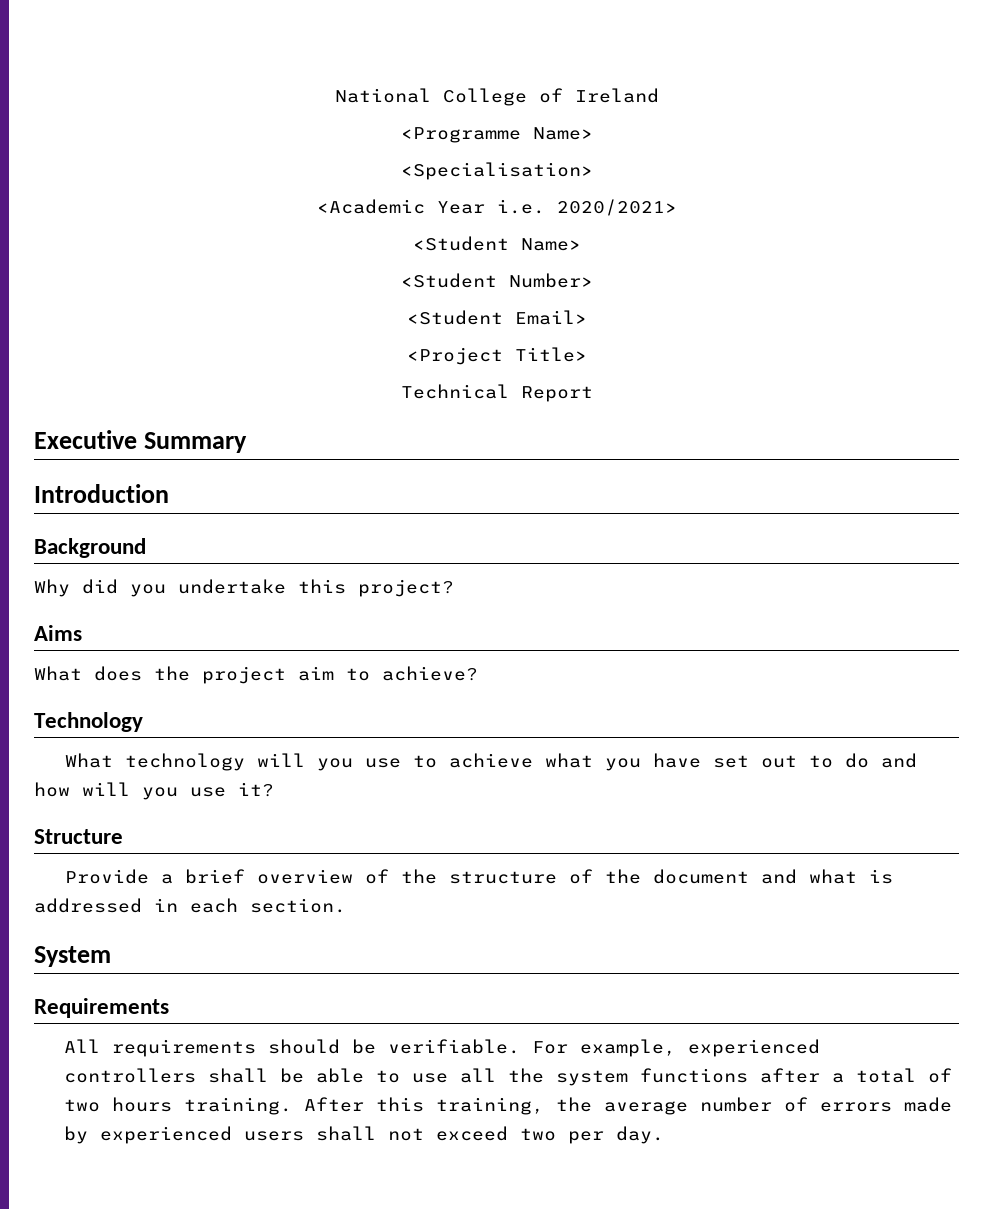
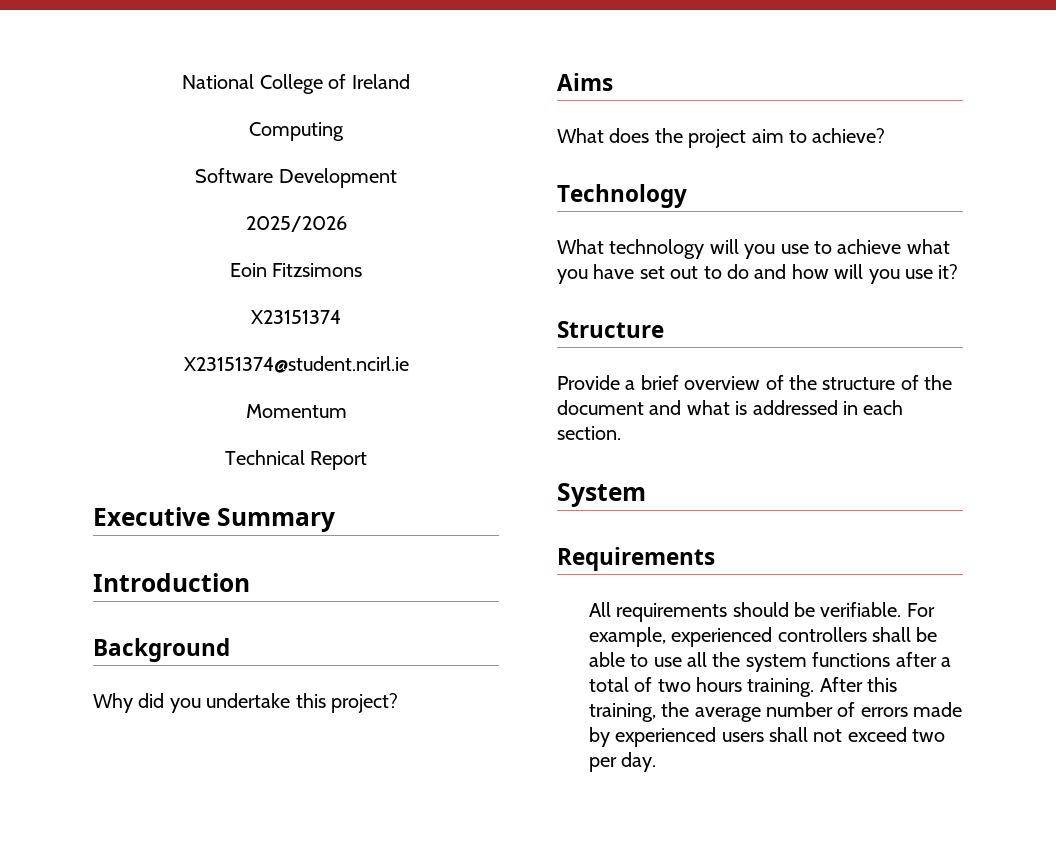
- <Programme Name>
- <Specialisation>
- <Academic Year i.e. 2020/2021>
- <Student Name>
- <Student Number>
- <Student Email>
- <Project Title>
+ Computing
+ Software Development
+ 2025/2026
+ Eoin Fitzsimons
+ X23151374
+ X23151374@student.ncirl.ie
+ Momentum

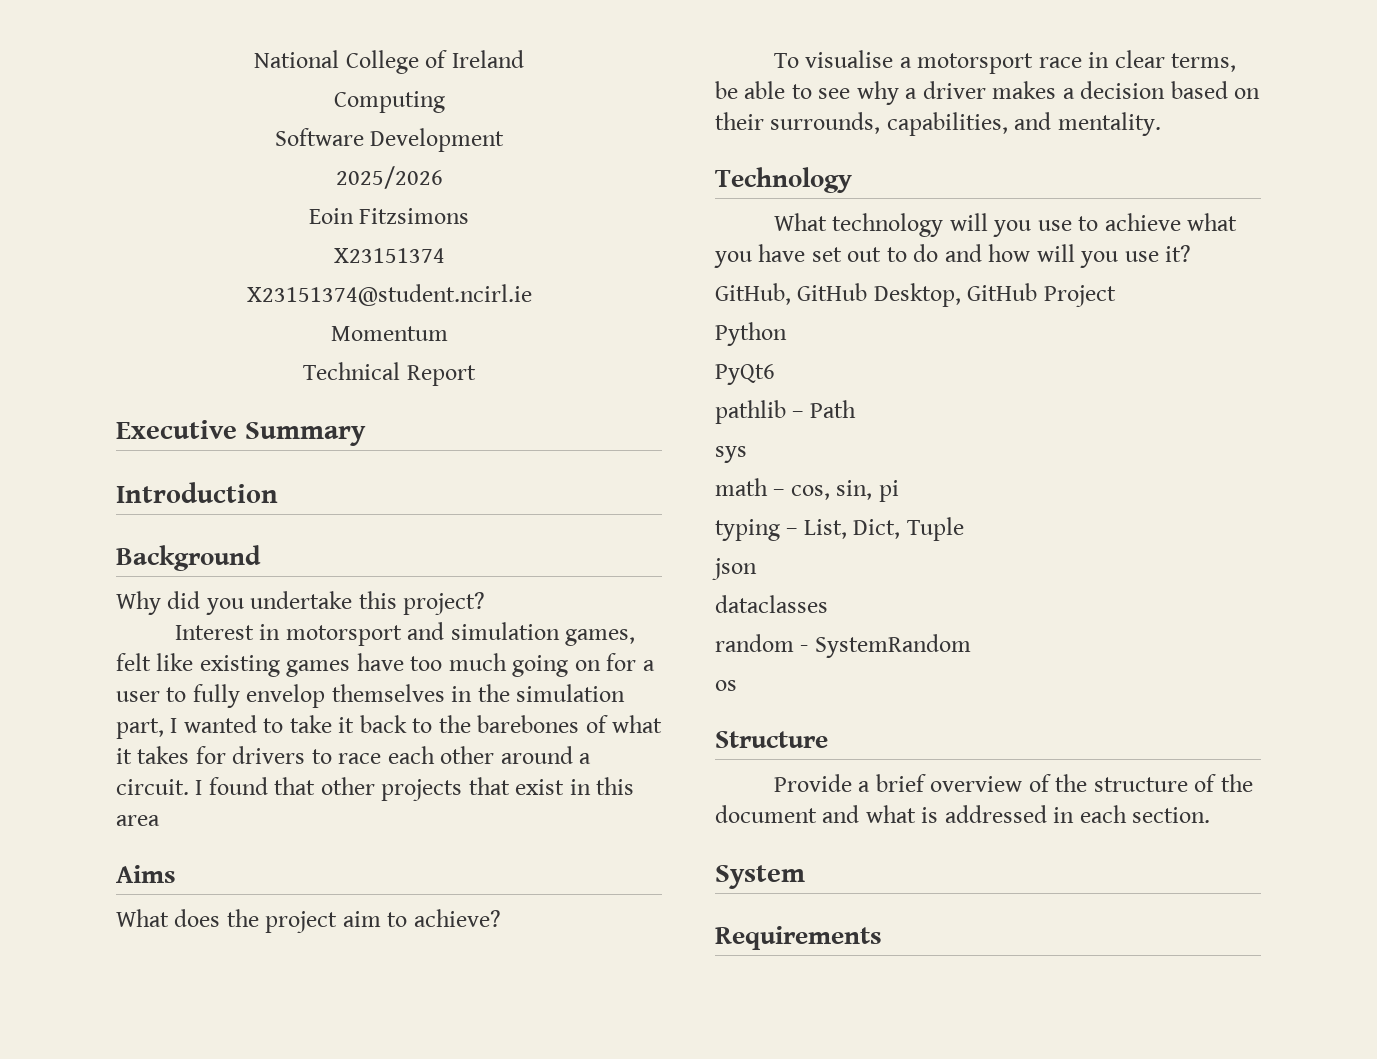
+ Interest in motorsport and simulation games, felt like existing games have too much going on for a user to fully envelop themselves in the simulation part, I wanted to take it back to the barebones of what it takes for drivers to race each other around a circuit. I found that other projects that exist in this area
+ To visualise a motorsport race in clear terms, be able to see why a driver makes a decision based on their surrounds, capabilities, and mentality.
+ GitHub, GitHub Desktop, GitHub Project
+ Python
+ PyQt6
+ pathlib – Path
+ sys
+ math – cos, sin, pi
+ typing – List, Dict, Tuple
+ json
+ dataclasses
+ random - SystemRandom
+ os
- All requirements should be verifiable. For example, experienced controllers shall be able to use all the system functions after a total of two hours training. After this training, the average number of errors made by experienced users shall not exceed two per day.

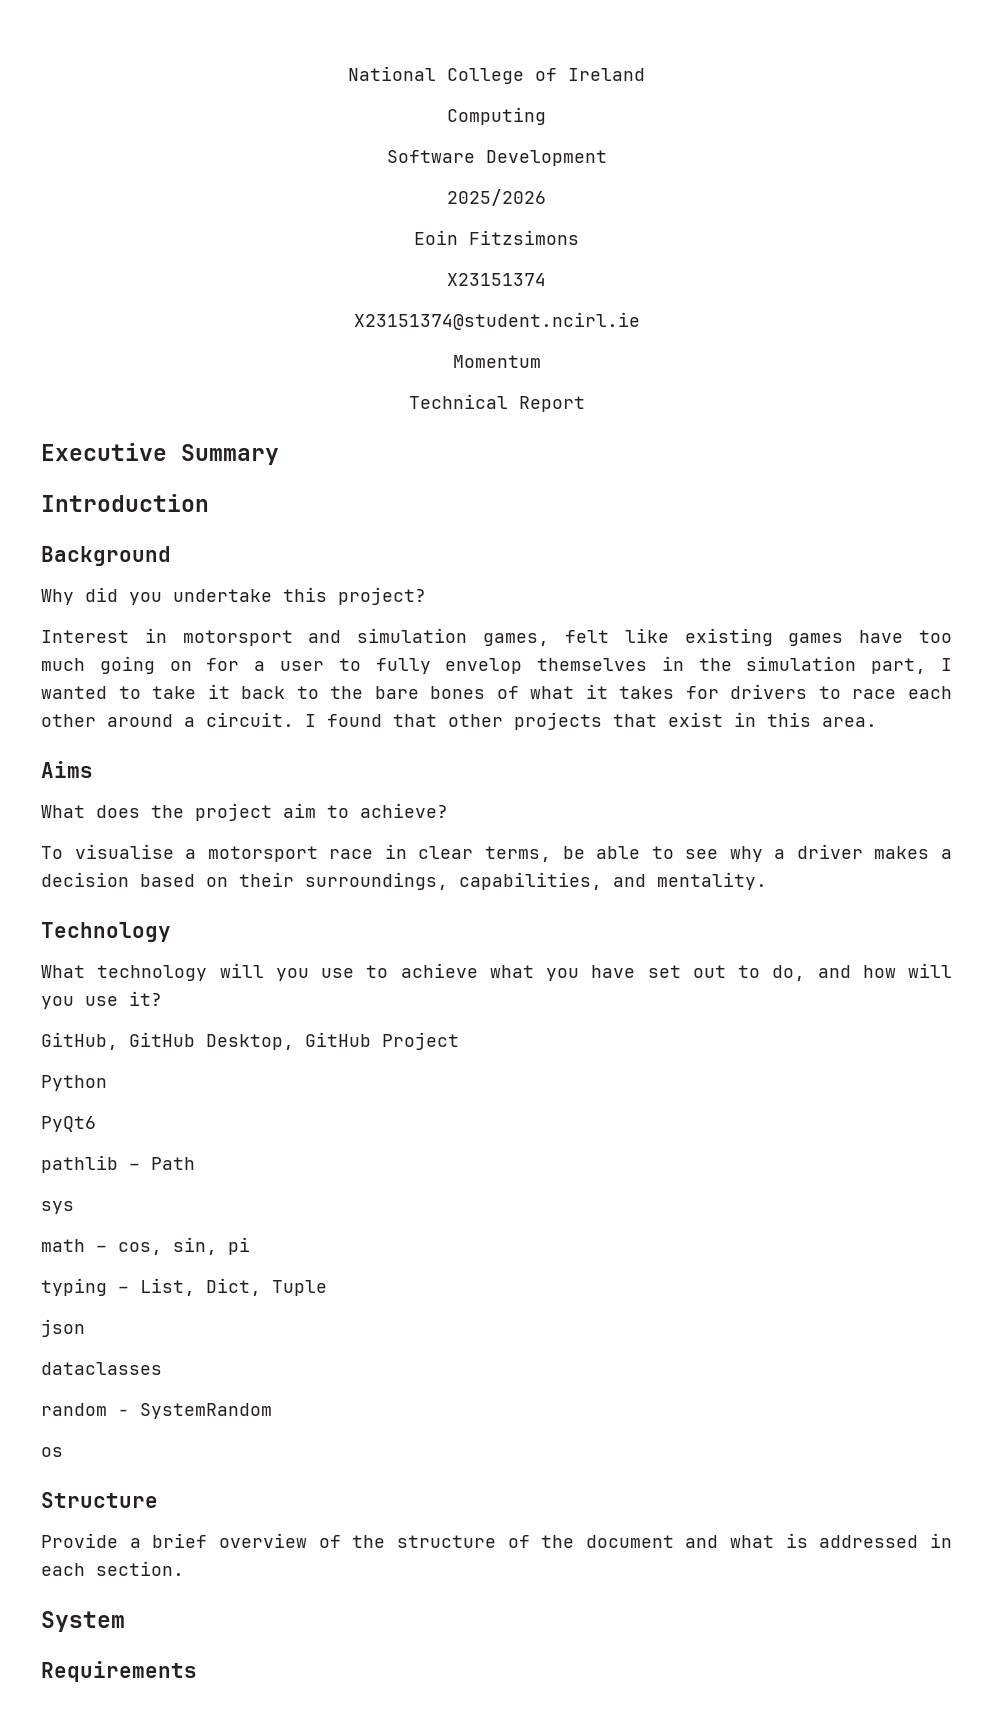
- Interest in motorsport and simulation games, felt like existing games have too much going on for a user to fully envelop themselves in the simulation part, I wanted to take it back to the barebones of what it takes for drivers to race each other around a circuit.
+ Interest in motorsport and simulation games, felt like existing games have too much going on for a user to fully envelop themselves in the simulation part, I wanted to take it back to the bare bones of what it takes for drivers to race each other around a circuit.
- I found that other projects that exist in this area
+ I found that other projects that exist in this area.
- To visualise a motorsport race in clear terms, be able to see why a driver makes a decision based on their surrounds, capabilities, and mentality.
+ To visualise a motorsport race in clear terms, be able to see why a driver makes a decision based on their surroundings, capabilities, and mentality.
- What technology will you use to achieve what you have set out to do and how will you use it?
+ What technology will you use to achieve what you have set out to do, and how will you use it?

